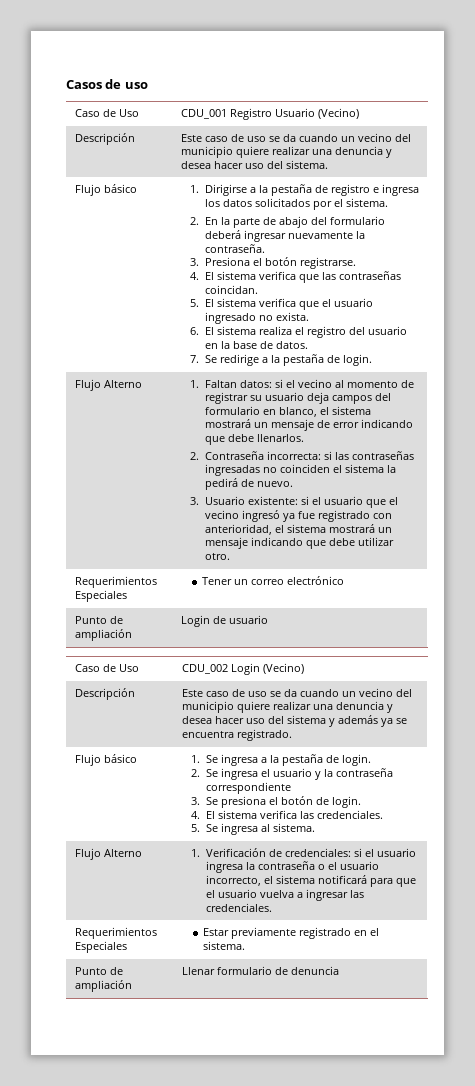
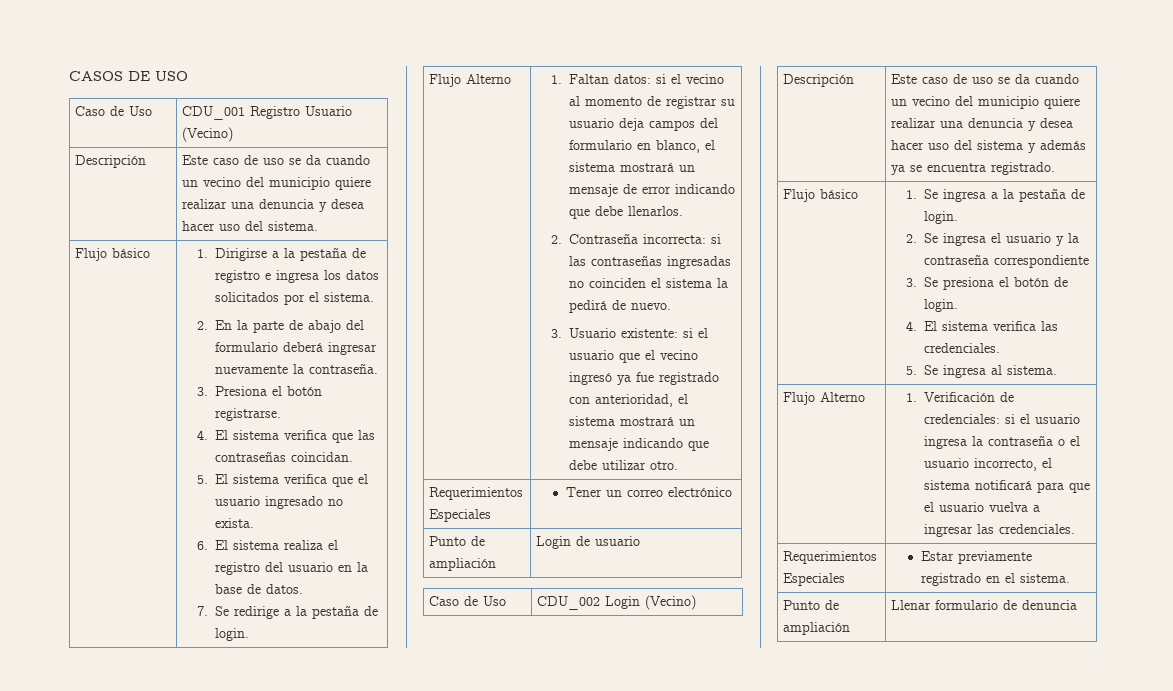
- Casos de uso
+ CASOS DE USO

